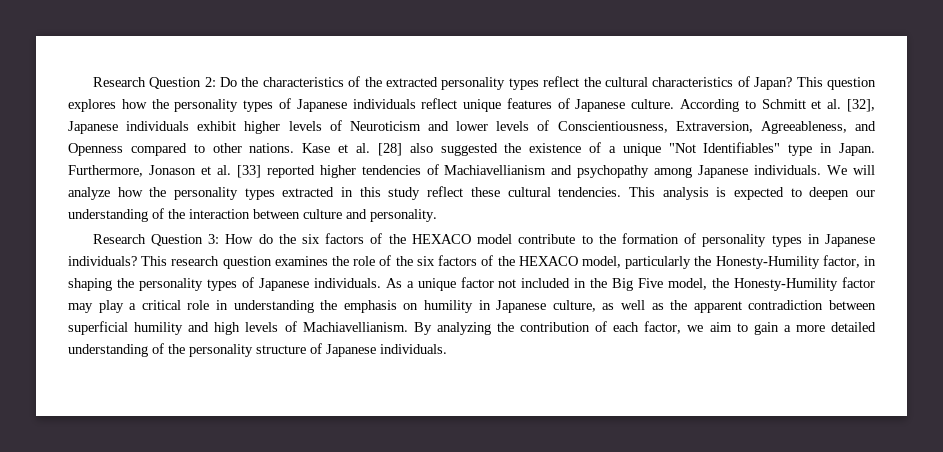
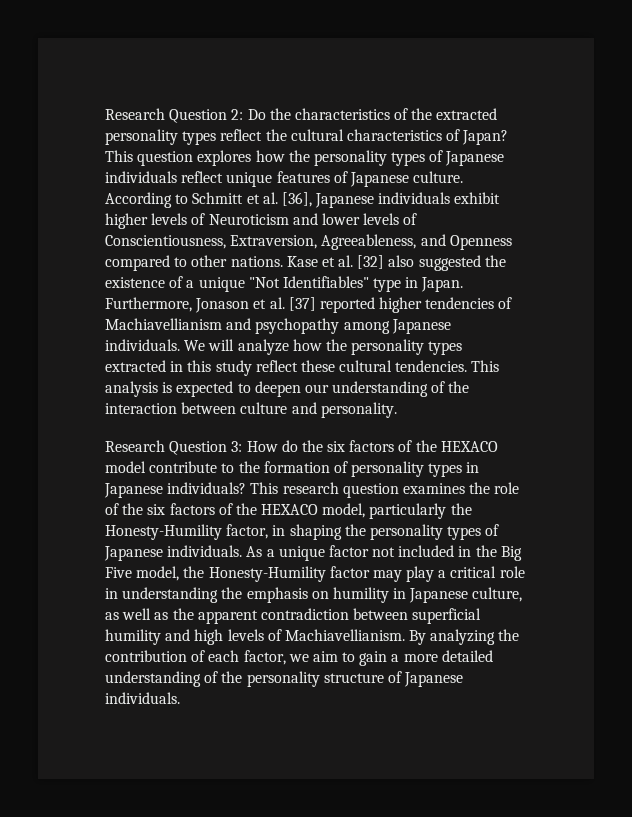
- According to Schmitt et al. [32], Japanese individuals exhibit higher levels of Neuroticism and lower levels of Conscientiousness, Extraversion, Agreeableness, and Openness compared to other nations.
+ According to Schmitt et al. [36], Japanese individuals exhibit higher levels of Neuroticism and lower levels of Conscientiousness, Extraversion, Agreeableness, and Openness compared to other nations.
- Kase et al. [28] also suggested the existence of a unique "Not Identifiables" type in Japan.
+ Kase et al. [32] also suggested the existence of a unique "Not Identifiables" type in Japan.
- Furthermore, Jonason et al. [33] reported higher tendencies of Machiavellianism and psychopathy among Japanese individuals.
+ Furthermore, Jonason et al. [37] reported higher tendencies of Machiavellianism and psychopathy among Japanese individuals.

